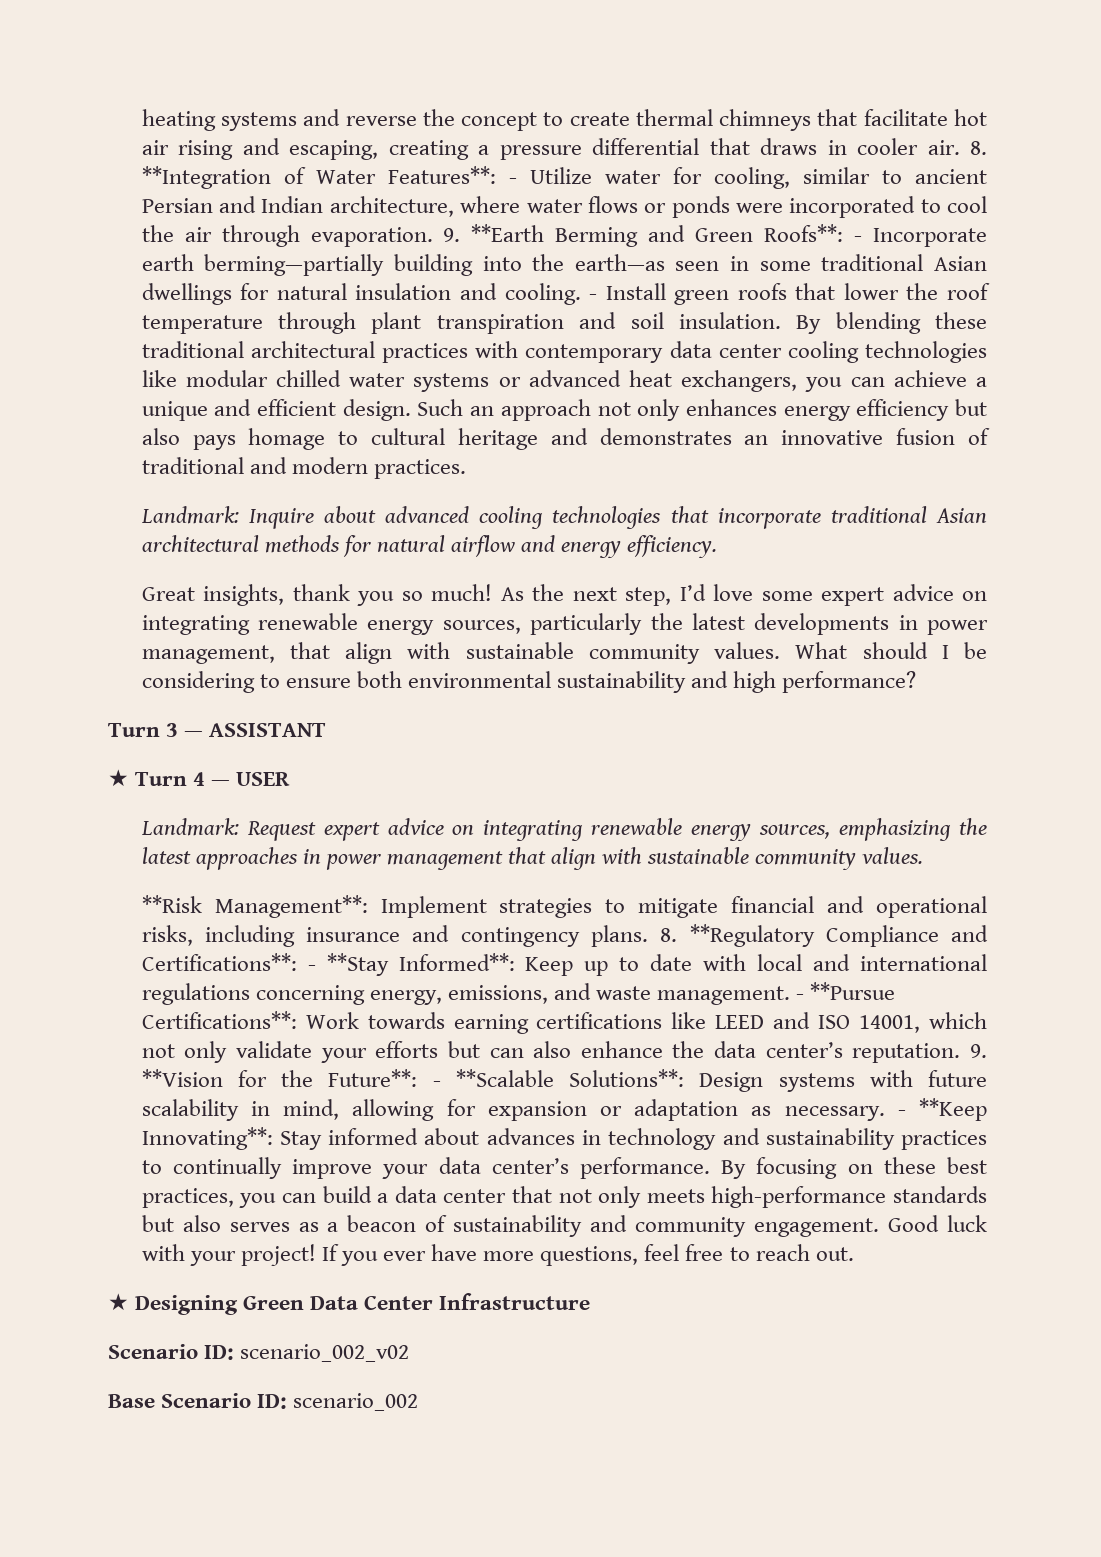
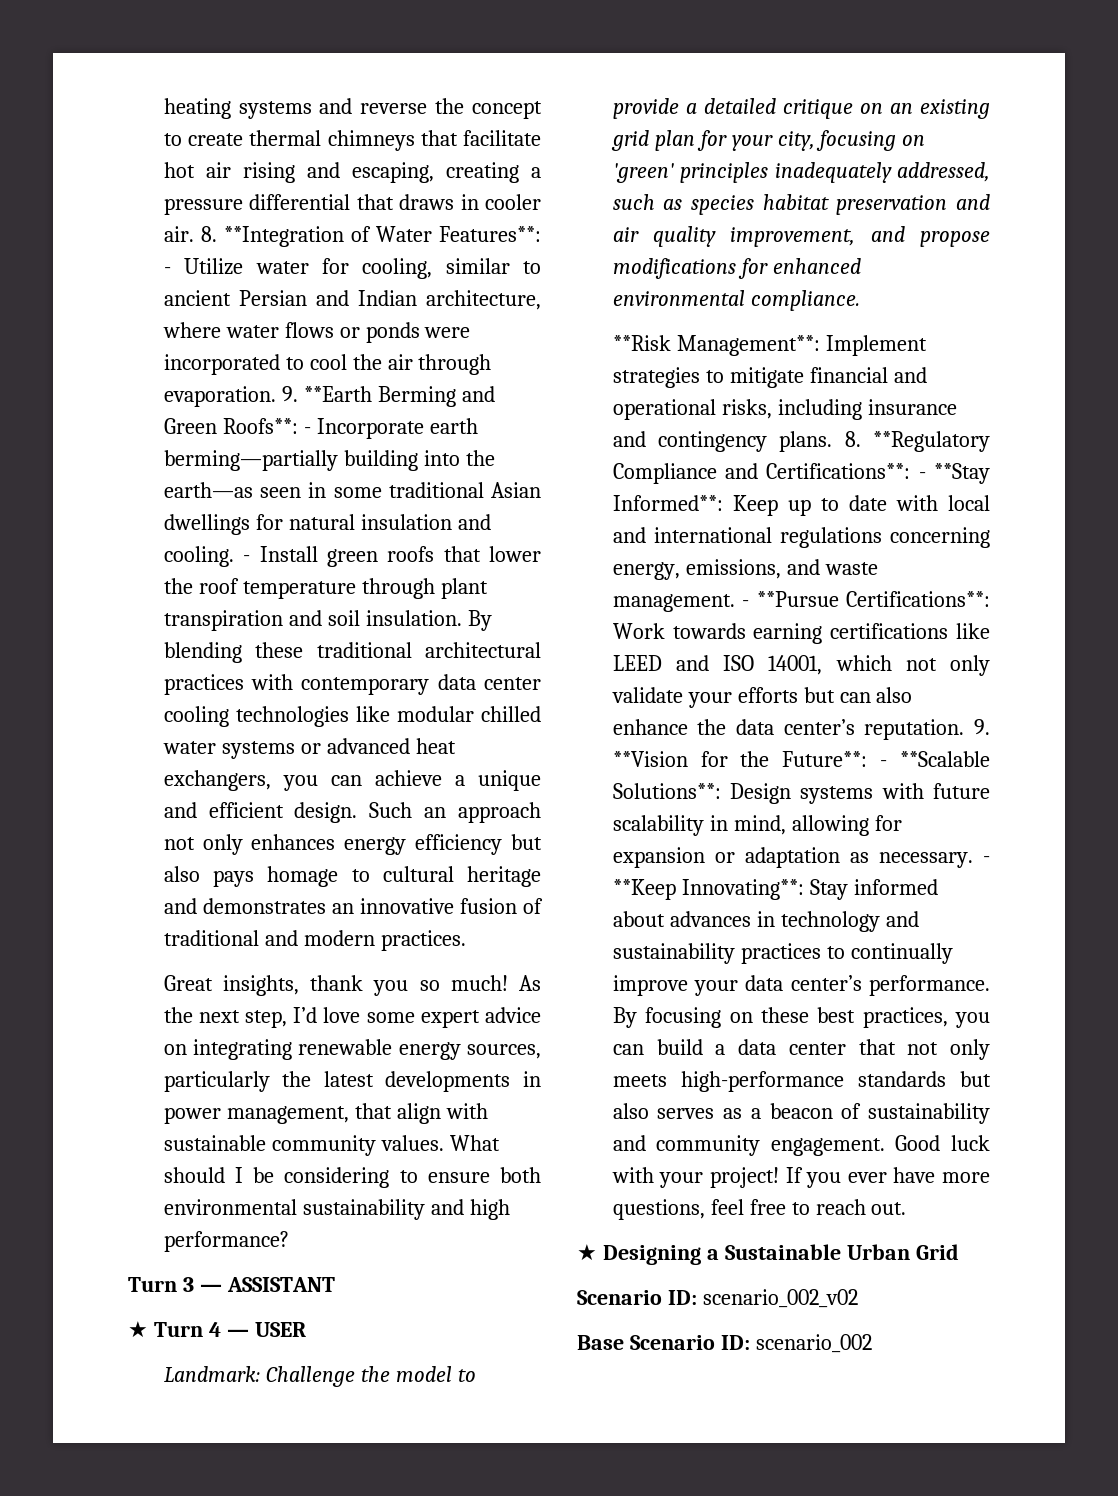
- Landmark: Inquire about advanced cooling technologies that incorporate traditional Asian architectural methods for natural airflow and energy efficiency.
- Landmark: Request expert advice on integrating renewable energy sources, emphasizing the latest approaches in power management that align with sustainable community values.
+ Landmark: Challenge the model to provide a detailed critique on an existing grid plan for your city, focusing on 'green' principles inadequately addressed, such as species habitat preservation and air quality improvement, and propose modifications for enhanced environmental compliance.
- ★ Designing Green Data Center Infrastructure
+ ★ Designing a Sustainable Urban Grid

